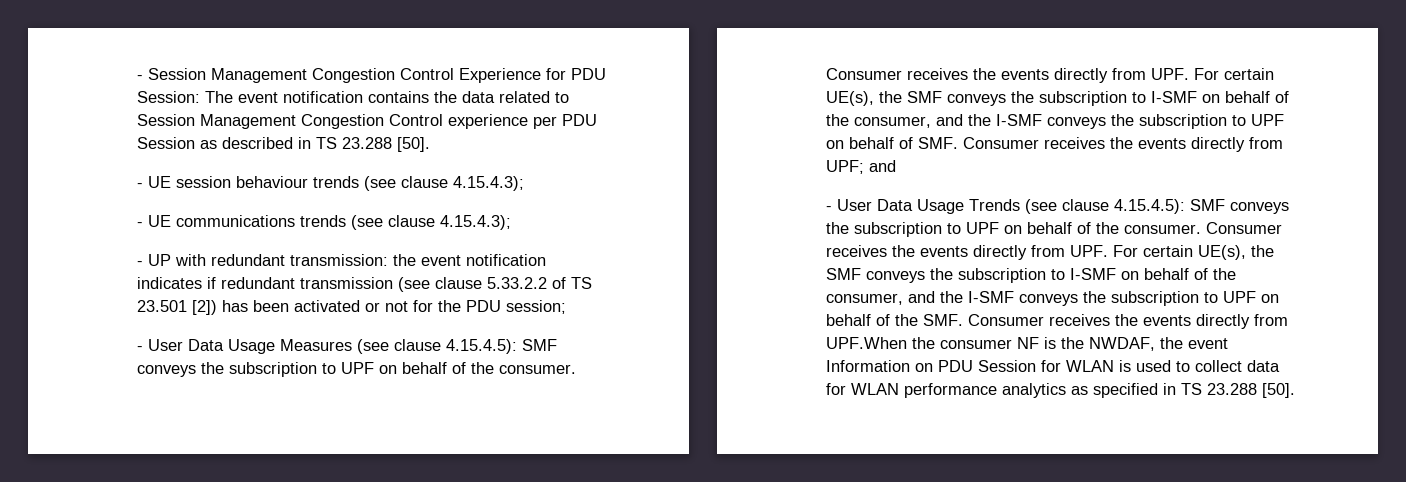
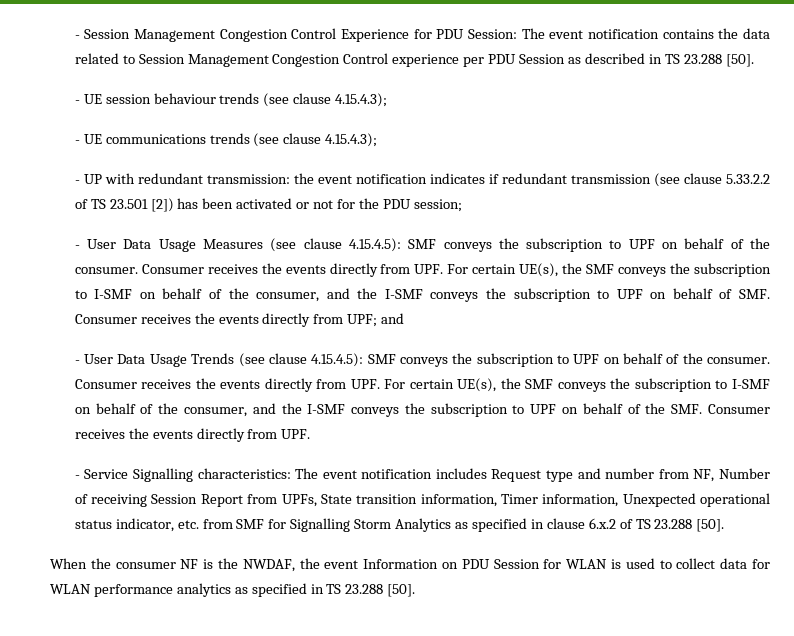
- Consumer receives the events directly from UPF. For certain UE(s), the SMF conveys the subscription to I-SMF on behalf of the consumer, and the I-SMF conveys the subscription to UPF on behalf of the SMF. Consumer receives the events directly from UPF.When the consumer NF is the NWDAF, the event Information on PDU Session for WLAN is used to collect data for WLAN performance analytics as specified in TS 23.288 [50].
+ Consumer receives the events directly from UPF. For certain UE(s), the SMF conveys the subscription to I-SMF on behalf of the consumer, and the I-SMF conveys the subscription to UPF on behalf of the SMF. Consumer receives the events directly from UPF.
+ - Service Signalling characteristics: The event notification includes Request type and number from NF, Number of receiving Session Report from UPFs, State transition information, Timer information, Unexpected operational status indicator, etc. from SMF for Signalling Storm Analytics as specified in clause 6.x.2 of TS 23.288 [50].
+ When the consumer NF is the NWDAF, the event Information on PDU Session for WLAN is used to collect data for WLAN performance analytics as specified in TS 23.288 [50].

